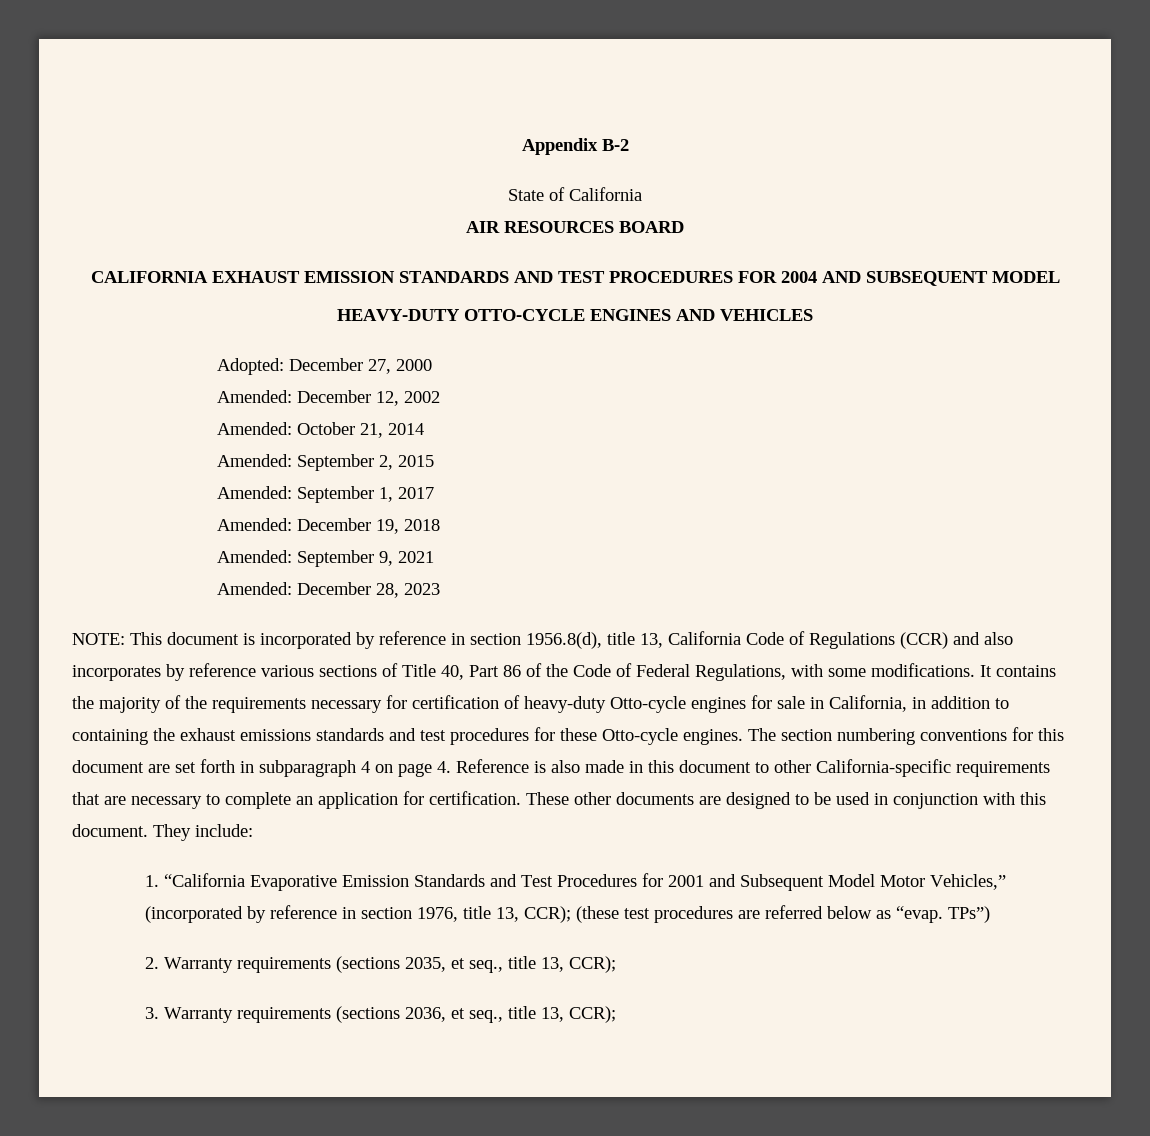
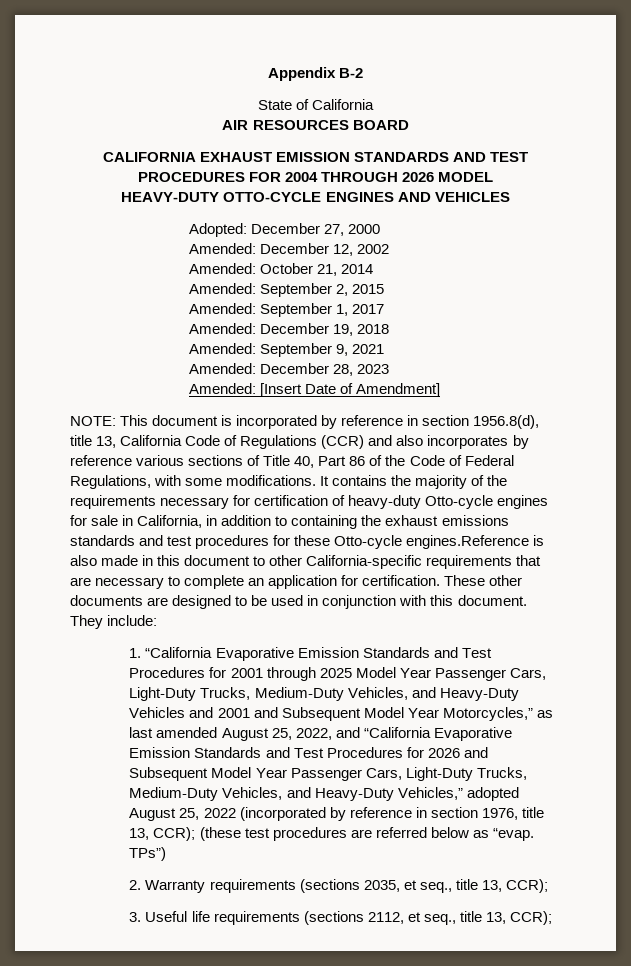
- CALIFORNIA EXHAUST EMISSION STANDARDS AND TEST PROCEDURES FOR 2004 AND SUBSEQUENT MODEL
+ CALIFORNIA EXHAUST EMISSION STANDARDS AND TEST PROCEDURES FOR 2004 THROUGH 2026 MODEL
+ Amended: [Insert Date of Amendment]
- It contains the majority of the requirements necessary for certification of heavy-duty Otto-cycle engines for sale in California, in addition to containing the exhaust emissions standards and test procedures for these Otto-cycle engines. The section numbering conventions for this document are set forth in subparagraph 4 on page 4. Reference is also made in this document to other California-specific requirements that are necessary to complete an application for certification.
+ It contains the majority of the requirements necessary for certification of heavy-duty Otto-cycle engines for sale in California, in addition to containing the exhaust emissions standards and test procedures for these Otto-cycle engines.Reference is also made in this document to other California-specific requirements that are necessary to complete an application for certification.
- 1. “California Evaporative Emission Standards and Test Procedures for 2001 and Subsequent Model Motor Vehicles,” (incorporated by reference in section 1976, title 13, CCR); (these test procedures are referred below as “evap.
+ 1. “California Evaporative Emission Standards and Test Procedures for 2001 through 2025 Model Year Passenger Cars, Light-Duty Trucks, Medium-Duty Vehicles, and Heavy-Duty Vehicles and 2001 and Subsequent Model Year Motorcycles,” as last amended August 25, 2022, and “California Evaporative Emission Standards and Test Procedures for 2026 and Subsequent Model Year Passenger Cars, Light-Duty Trucks, Medium-Duty Vehicles, and Heavy-Duty Vehicles,” adopted August 25, 2022 (incorporated by reference in section 1976, title 13, CCR); (these test procedures are referred below as “evap.
- 3. Warranty requirements (sections 2036, et seq., title 13, CCR);
+ 3. Useful life requirements (sections 2112, et seq., title 13, CCR);

